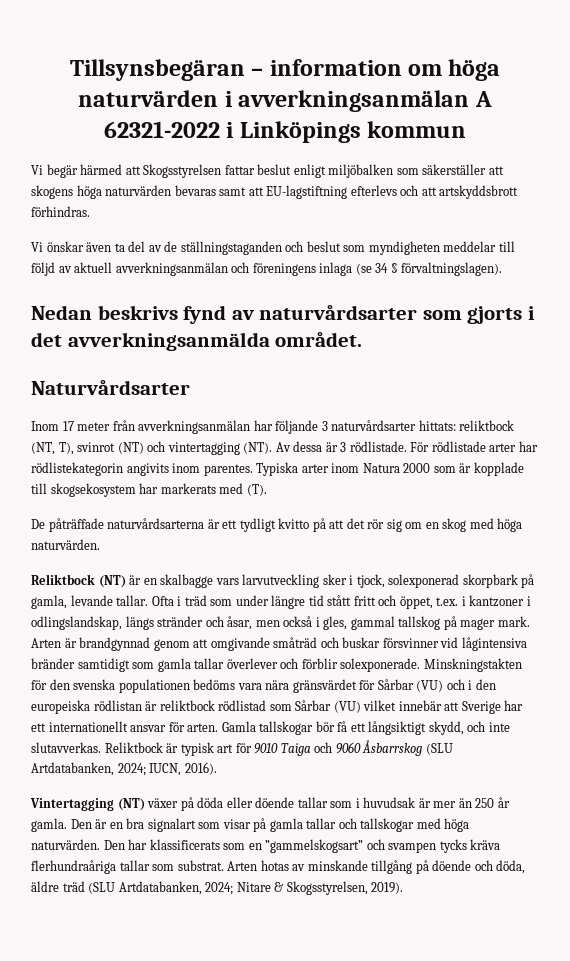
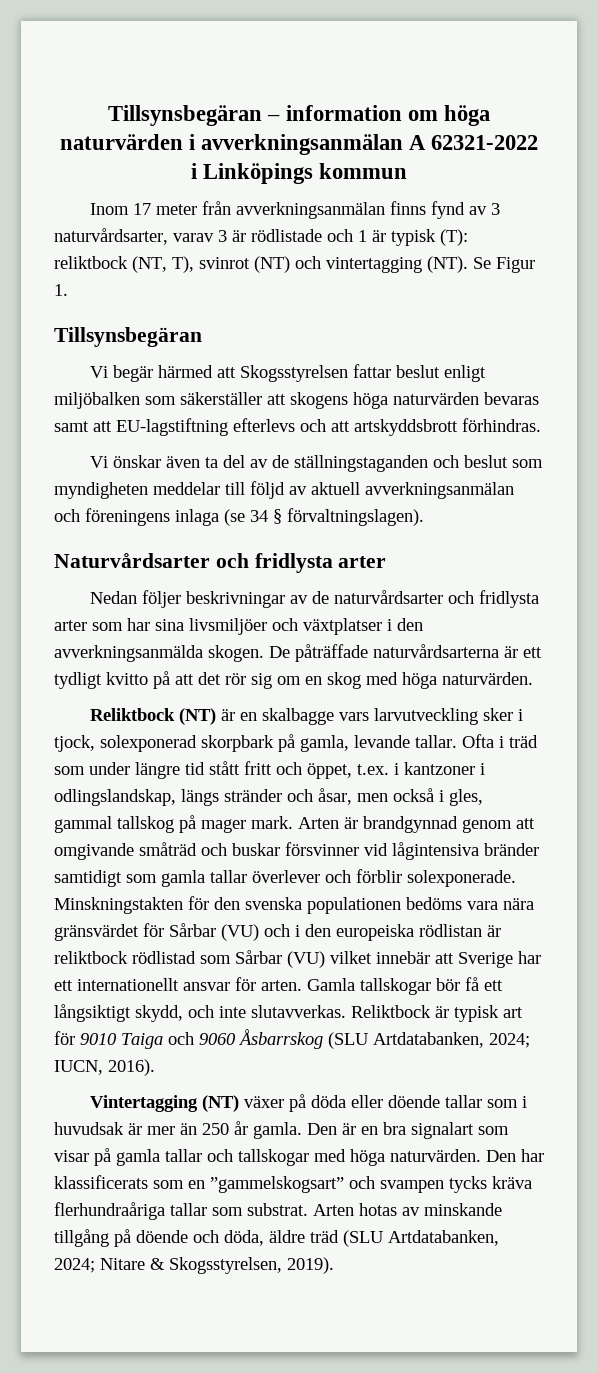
+ Inom 17 meter från avverkningsanmälan finns fynd av 3 naturvårdsarter, varav 3 är rödlistade och 1 är typisk (T): reliktbock (NT, T), svinrot (NT) och vintertagging (NT). Se Figur 1.
+ Tillsynsbegäran
- Nedan beskrivs fynd av naturvårdsarter som gjorts i det avverkningsanmälda området.
- Naturvårdsarter
- Inom 17 meter från avverkningsanmälan har följande 3 naturvårdsarter hittats: reliktbock (NT, T), svinrot (NT) och vintertagging (NT). Av dessa är 3 rödlistade. För rödlistade arter har rödlistekategorin angivits inom parentes. Typiska arter inom Natura 2000 som är kopplade till skogsekosystem har markerats med (T).
- De påträffade naturvårdsarterna är ett tydligt kvitto på att det rör sig om en skog med höga naturvärden.
+ Naturvårdsarter och fridlysta arter
+ Nedan följer beskrivningar av de naturvårdsarter och fridlysta arter som har sina livsmiljöer och växtplatser i den avverkningsanmälda skogen. De påträffade naturvårdsarterna är ett tydligt kvitto på att det rör sig om en skog med höga naturvärden.

